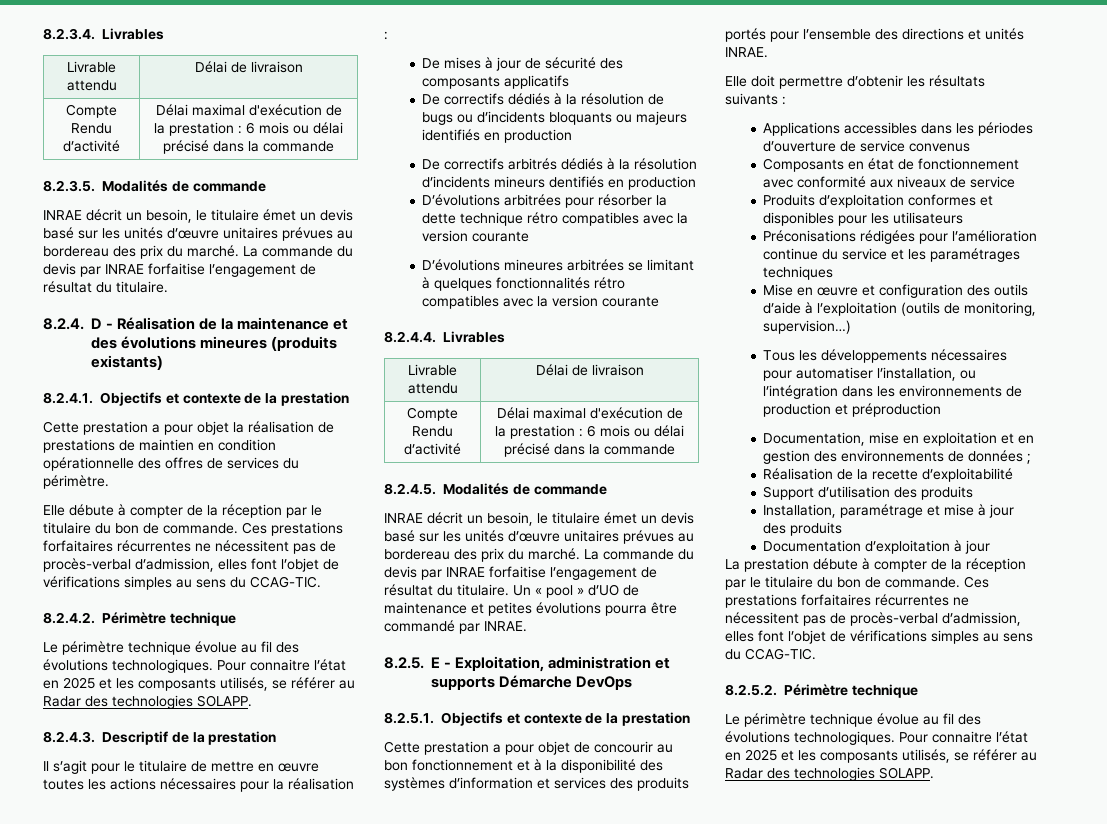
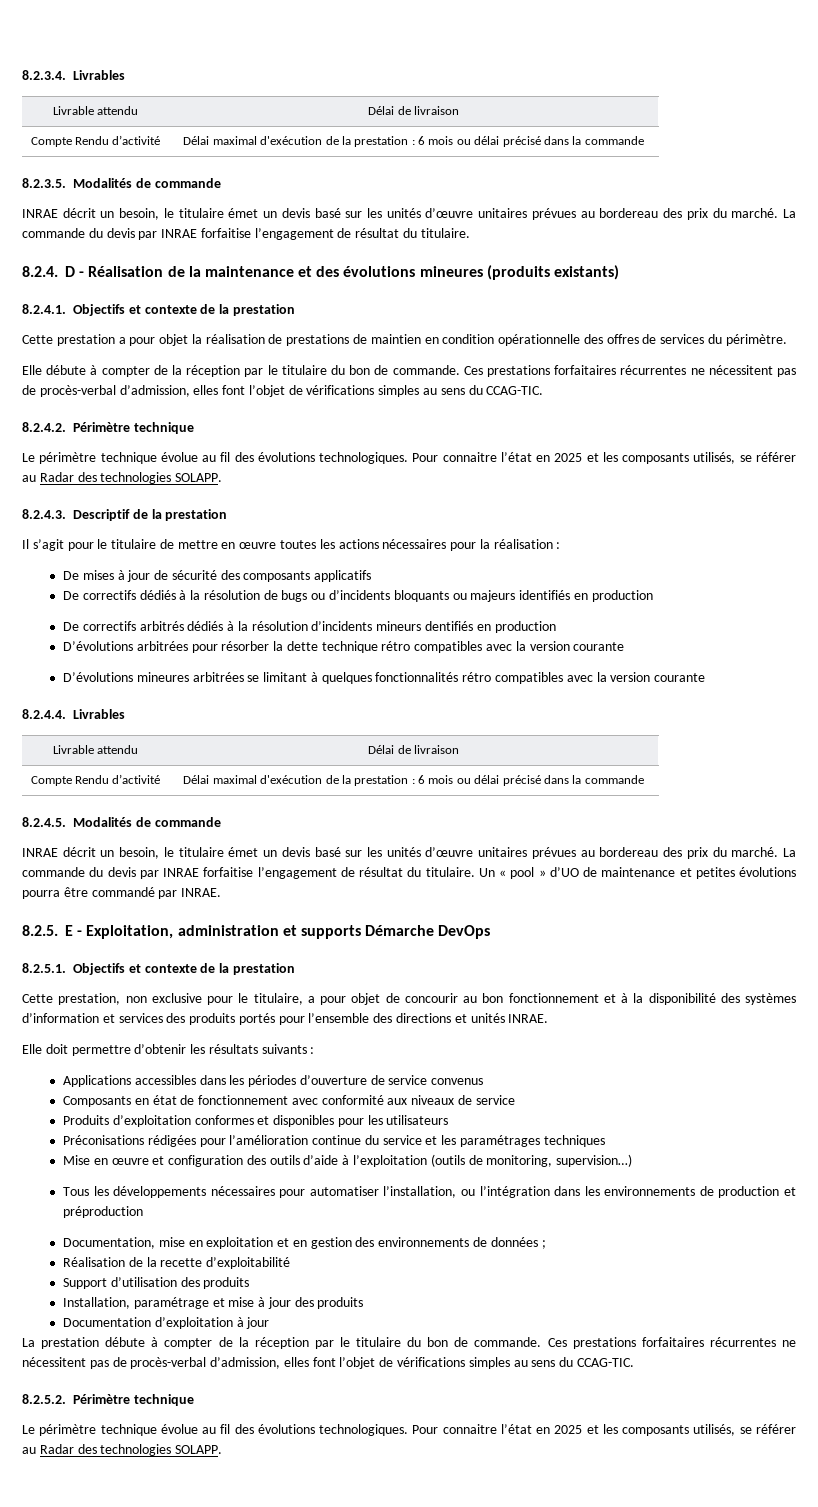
- Cette prestation a pour objet de concourir au bon fonctionnement et à la disponibilité des systèmes d’information et services des produits portés pour l’ensemble des directions et unités INRAE.
+ Cette prestation, non exclusive pour le titulaire, a pour objet de concourir au bon fonctionnement et à la disponibilité des systèmes d’information et services des produits portés pour l’ensemble des directions et unités INRAE.

